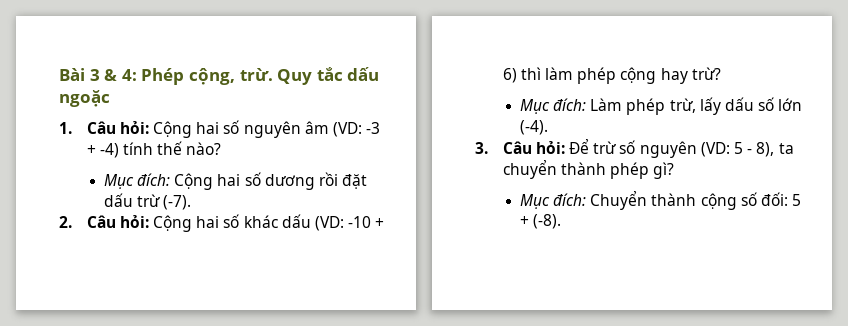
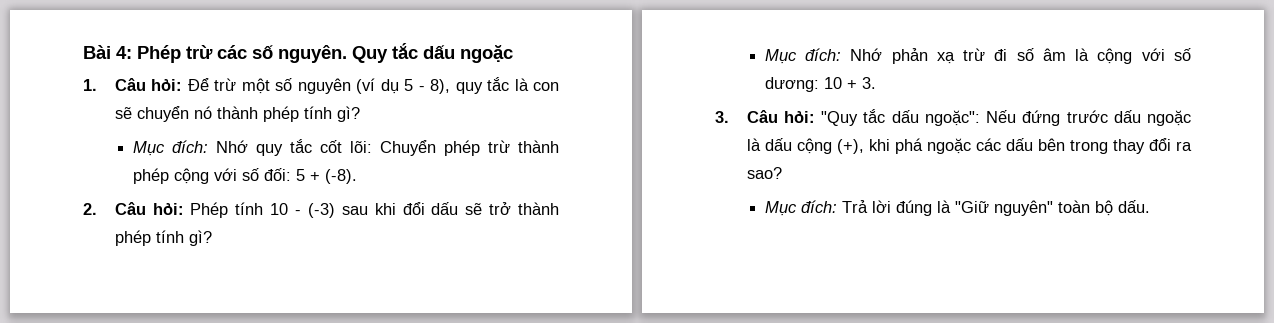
- Bài 3 & 4: Phép cộng, trừ.
+ Bài 4: Phép trừ các số nguyên.
- 1. Câu hỏi: Cộng hai số nguyên âm (VD: -3 + -4) tính thế nào?
- Mục đích: Cộng hai số dương rồi đặt dấu trừ (-7).
- 2. Câu hỏi: Cộng hai số khác dấu (VD: -10 + 6) thì làm phép cộng hay trừ?
- Mục đích: Làm phép trừ, lấy dấu số lớn (-4).
- 3. Câu hỏi: Để trừ số nguyên (VD: 5 - 8), ta chuyển thành phép gì?
- Mục đích: Chuyển thành cộng số đối: 5 + (-8).
+ 1. Câu hỏi: Để trừ một số nguyên (ví dụ 5 - 8), quy tắc là con sẽ chuyển nó thành phép tính gì?
+ Mục đích: Nhớ quy tắc cốt lõi: Chuyển phép trừ thành phép cộng với số đối: 5 + (-8).
+ 2. Câu hỏi: Phép tính 10 - (-3) sau khi đổi dấu sẽ trở thành phép tính gì?
+ Mục đích: Nhớ phản xạ trừ đi số âm là cộng với số dương: 10 + 3.
+ 3. Câu hỏi: "Quy tắc dấu ngoặc": Nếu đứng trước dấu ngoặc là dấu cộng (+), khi phá ngoặc các dấu bên trong thay đổi ra sao?
+ Mục đích: Trả lời đúng là "Giữ nguyên" toàn bộ dấu.

